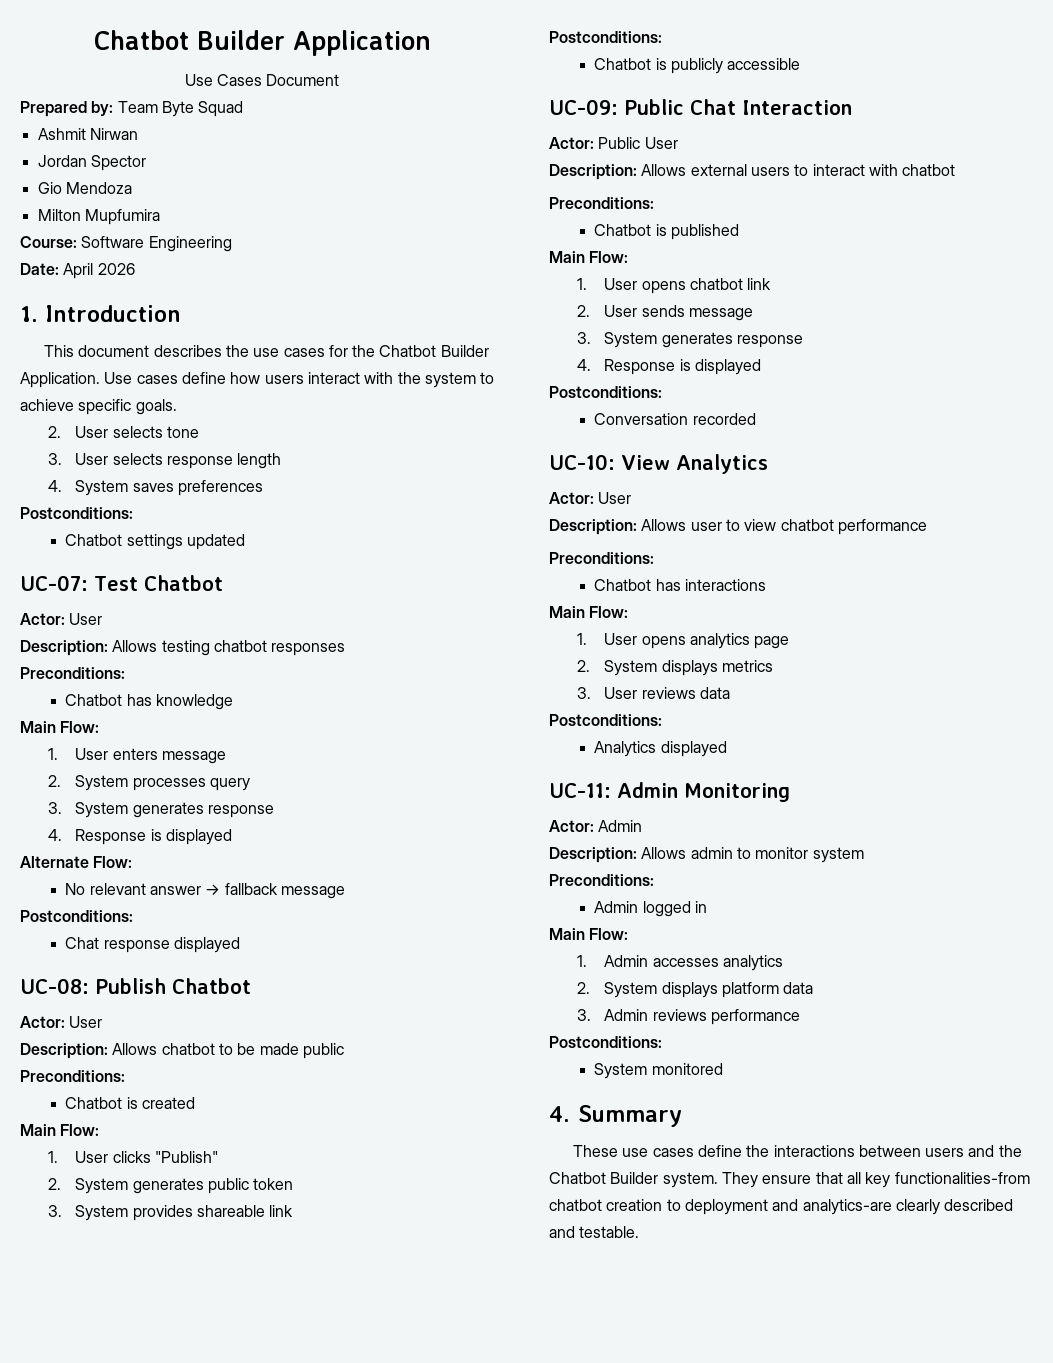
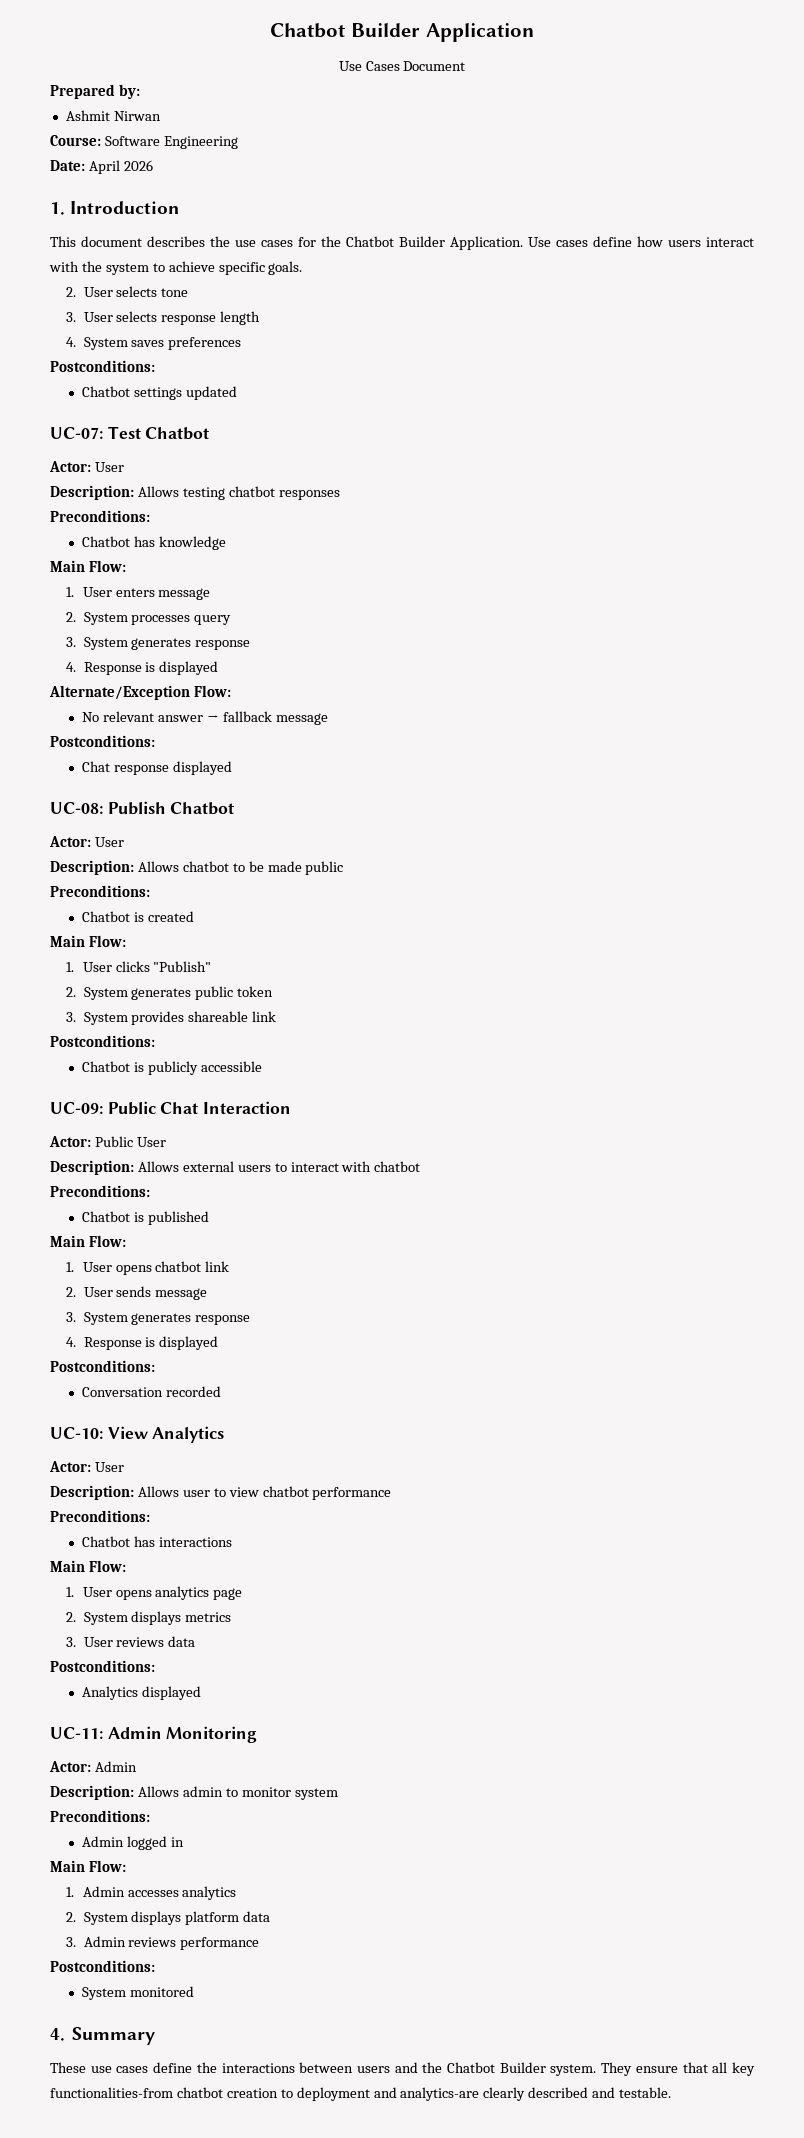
- Prepared by: Team Byte Squad
+ Prepared by:
- Jordan Spector
- Gio Mendoza
- Milton Mupfumira
- Alternate Flow:
+ Alternate/Exception Flow:

